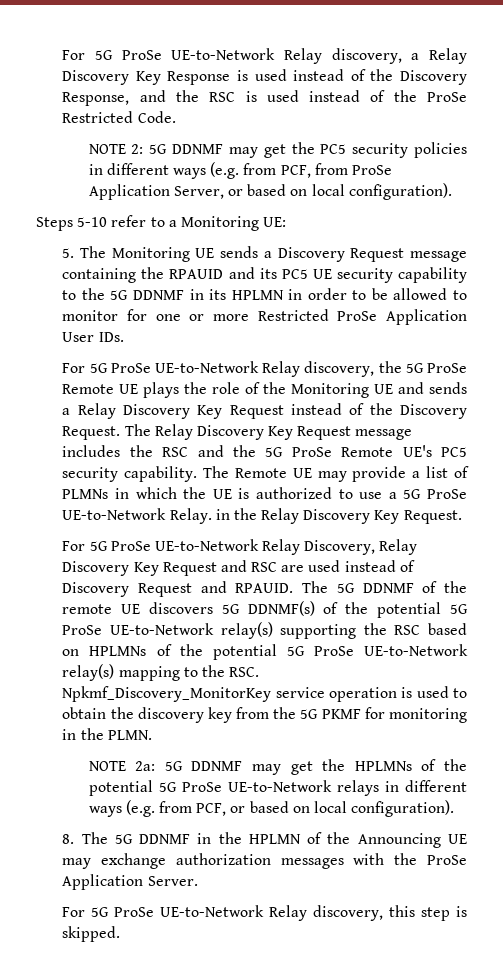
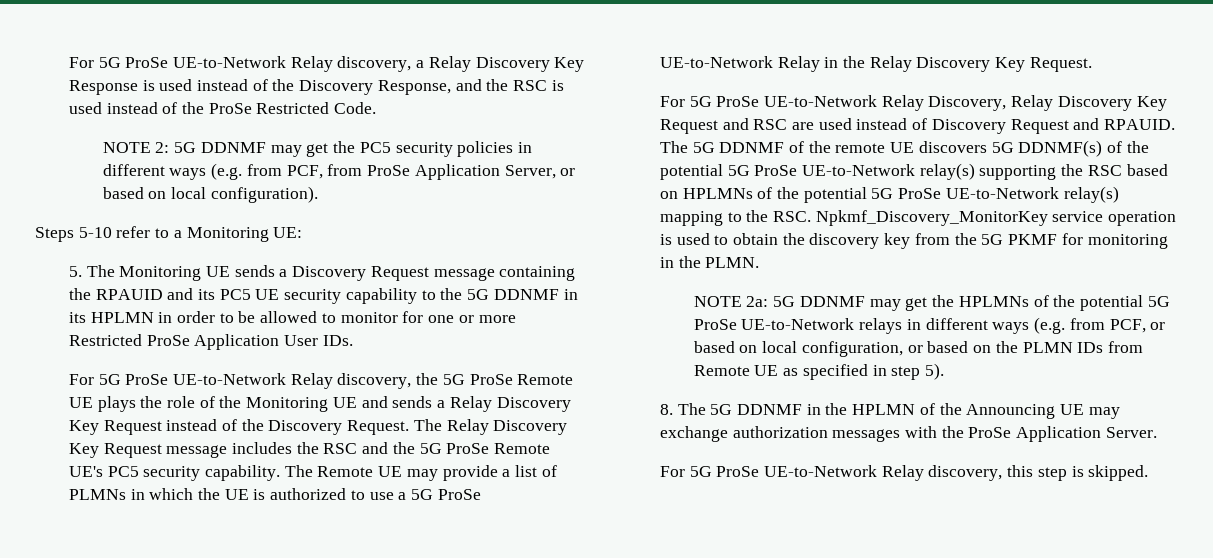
- The Remote UE may provide a list of PLMNs in which the UE is authorized to use a 5G ProSe UE-to-Network Relay. in the Relay Discovery Key Request.
+ The Remote UE may provide a list of PLMNs in which the UE is authorized to use a 5G ProSe UE-to-Network Relay in the Relay Discovery Key Request.
- NOTE 2a: 5G DDNMF may get the HPLMNs of the potential 5G ProSe UE-to-Network relays in different ways (e.g. from PCF, or based on local configuration).
+ NOTE 2a: 5G DDNMF may get the HPLMNs of the potential 5G ProSe UE-to-Network relays in different ways (e.g. from PCF, or based on local configuration, or based on the PLMN IDs from Remote UE as specified in step 5).

